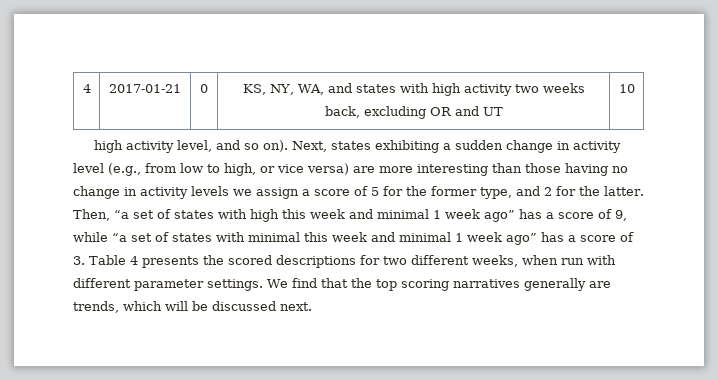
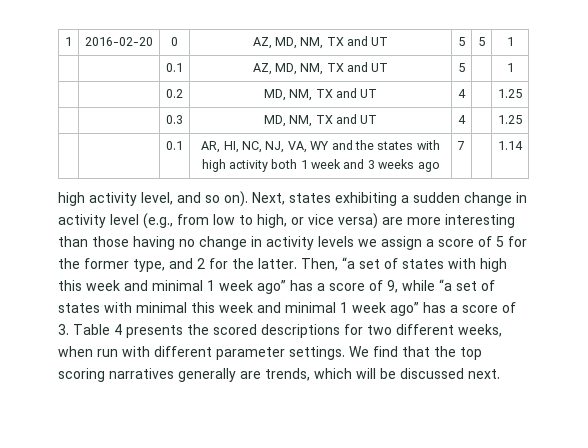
- 4 | 2017-01-21 | 0 | KS, NY, WA, and states with high activity two weeks back, excluding OR and UT | 10
+ 1 | 2016-02-20 | 0 | AZ, MD, NM, TX and UT | 5 | 5 | 1
+ | | 0.1 | AZ, MD, NM, TX and UT | 5 | | 1
+ | | 0.2 | MD, NM, TX and UT | 4 | | 1.25
+ | | 0.3 | MD, NM, TX and UT | 4 | | 1.25
+ | | 0.1 | AR, HI, NC, NJ, VA, WY and the states with high activity both 1 week and 3 weeks ago | 7 | | 1.14

